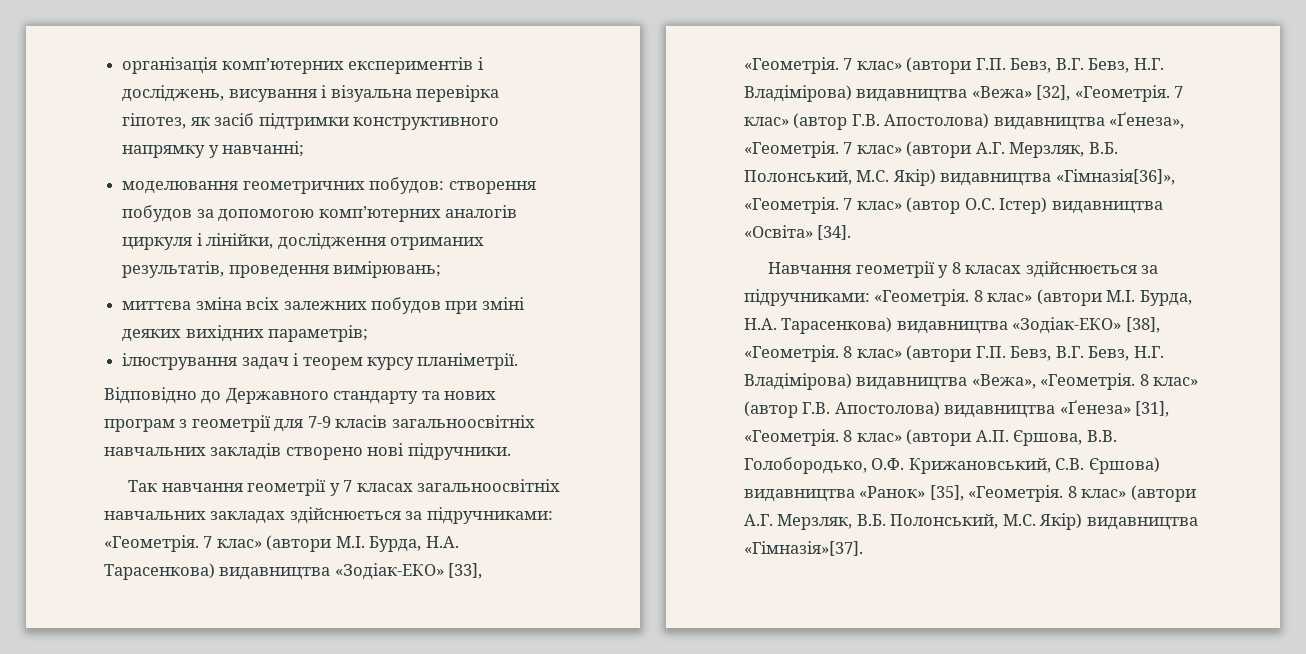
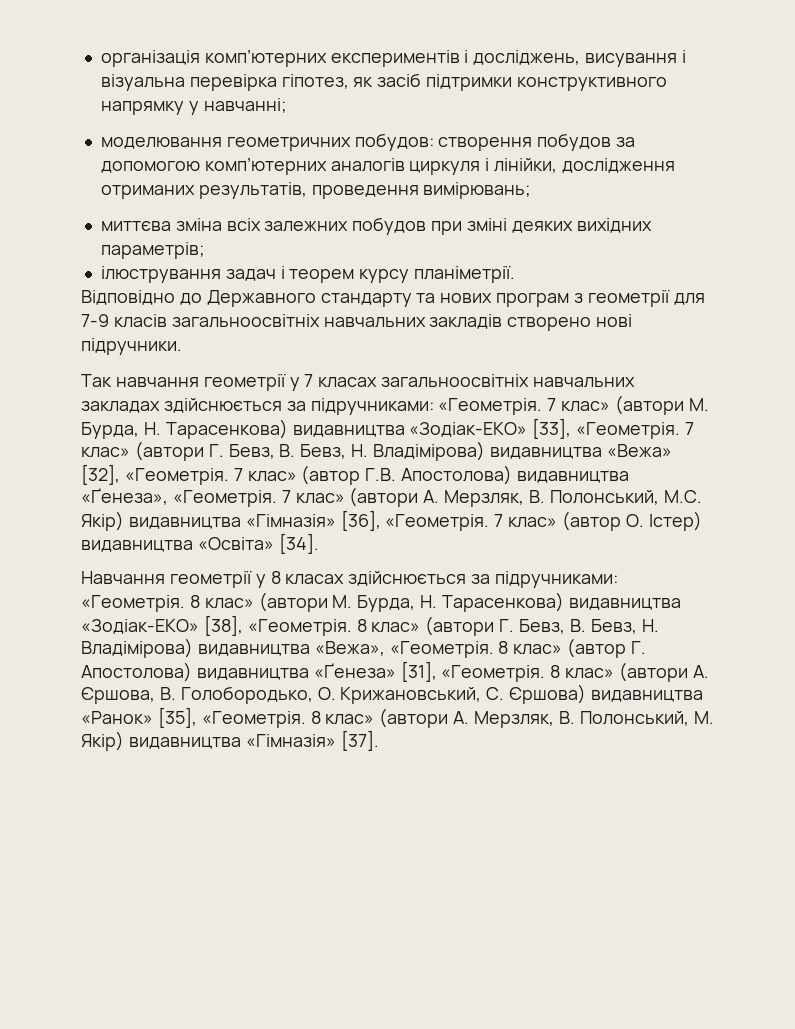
- 7 клас» (автори М.І. Бурда, Н.А. Тарасенкова) видавництва «Зодіак-ЕКО» [33], «Геометрія.
+ 7 клас» (автори М. Бурда, Н. Тарасенкова) видавництва «Зодіак-ЕКО» [33], «Геометрія.
- 7 клас» (автори Г.П. Бевз, В.Г. Бевз, Н.Г. Владімірова) видавництва «Вежа» [32], «Геометрія.
+ 7 клас» (автори Г. Бевз, В. Бевз, Н. Владімірова) видавництва «Вежа» [32], «Геометрія.
- 7 клас» (автори А.Г. Мерзляк, В.Б. Полонський, М.С. Якір) видавництва «Гімназія[36]», «Геометрія. 7 клас» (автор О.С. Істер) видавництва «Освіта» [34].
+ 7 клас» (автори А. Мерзляк, В. Полонський, М.С. Якір) видавництва «Гімназія» [36], «Геометрія. 7 клас» (автор О. Істер) видавництва «Освіта» [34].
- 8 клас» (автори М.І. Бурда, Н.А. Тарасенкова) видавництва «Зодіак-ЕКО» [38], «Геометрія.
+ 8 клас» (автори М. Бурда, Н. Тарасенкова) видавництва «Зодіак-ЕКО» [38], «Геометрія.
- 8 клас» (автори Г.П. Бевз, В.Г. Бевз, Н.Г. Владімірова) видавництва «Вежа», «Геометрія.
+ 8 клас» (автори Г. Бевз, В. Бевз, Н. Владімірова) видавництва «Вежа», «Геометрія.
- 8 клас» (автор Г.В. Апостолова) видавництва «Ґенеза» [31], «Геометрія.
+ 8 клас» (автор Г. Апостолова) видавництва «Ґенеза» [31], «Геометрія.
- 8 клас» (автори А.П. Єршова, В.В. Голобородько, О.Ф. Крижановський, С.В. Єршова) видавництва «Ранок» [35], «Геометрія.
+ 8 клас» (автори А. Єршова, В. Голобородько, О. Крижановський, С. Єршова) видавництва «Ранок» [35], «Геометрія.
- 8 клас» (автори А.Г. Мерзляк, В.Б. Полонський, М.С. Якір) видавництва «Гімназія»[37].
+ 8 клас» (автори А. Мерзляк, В. Полонський, М. Якір) видавництва «Гімназія» [37].

